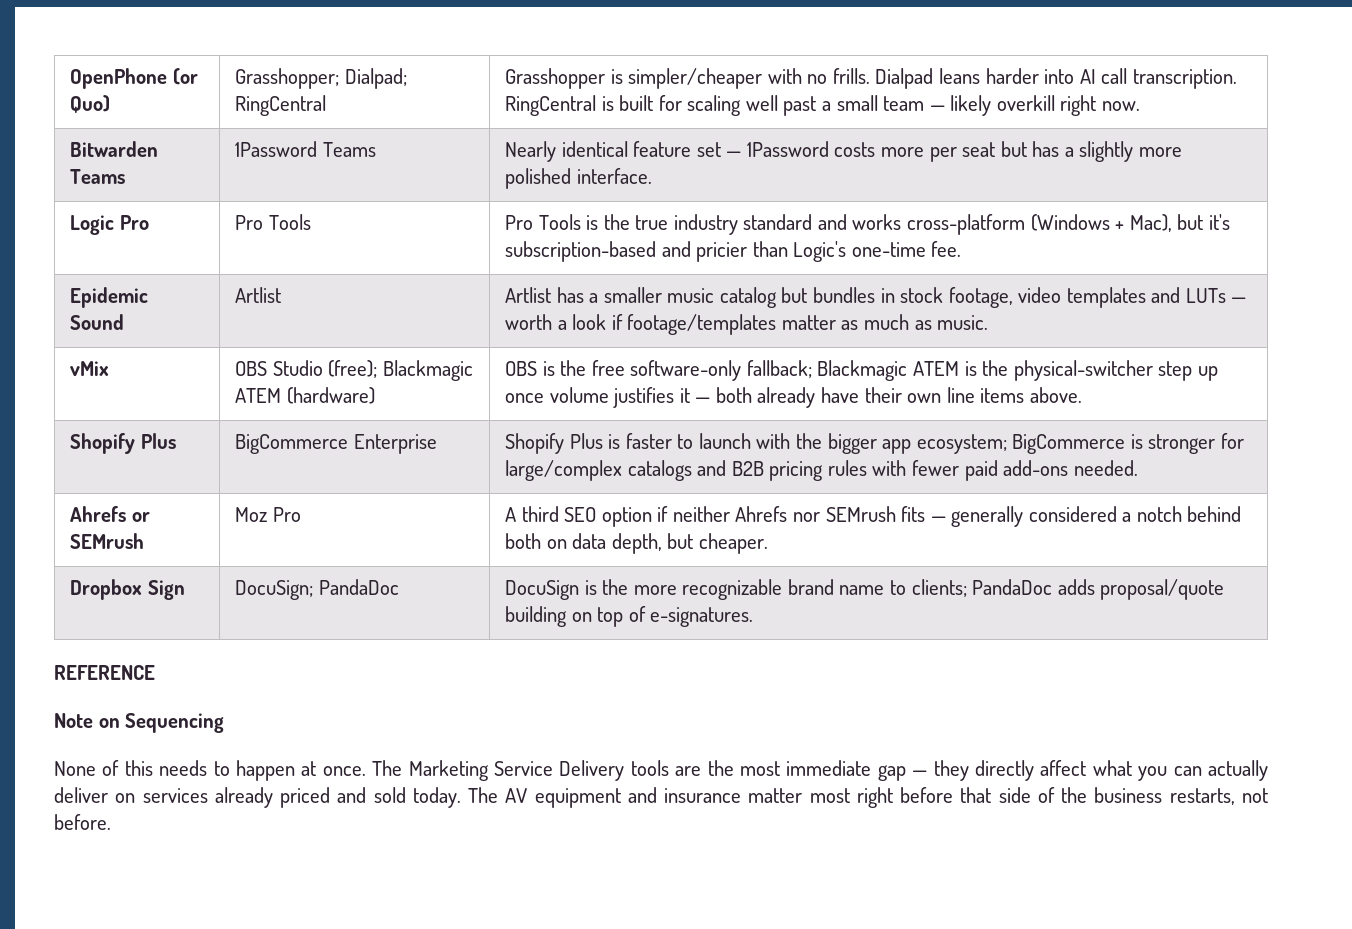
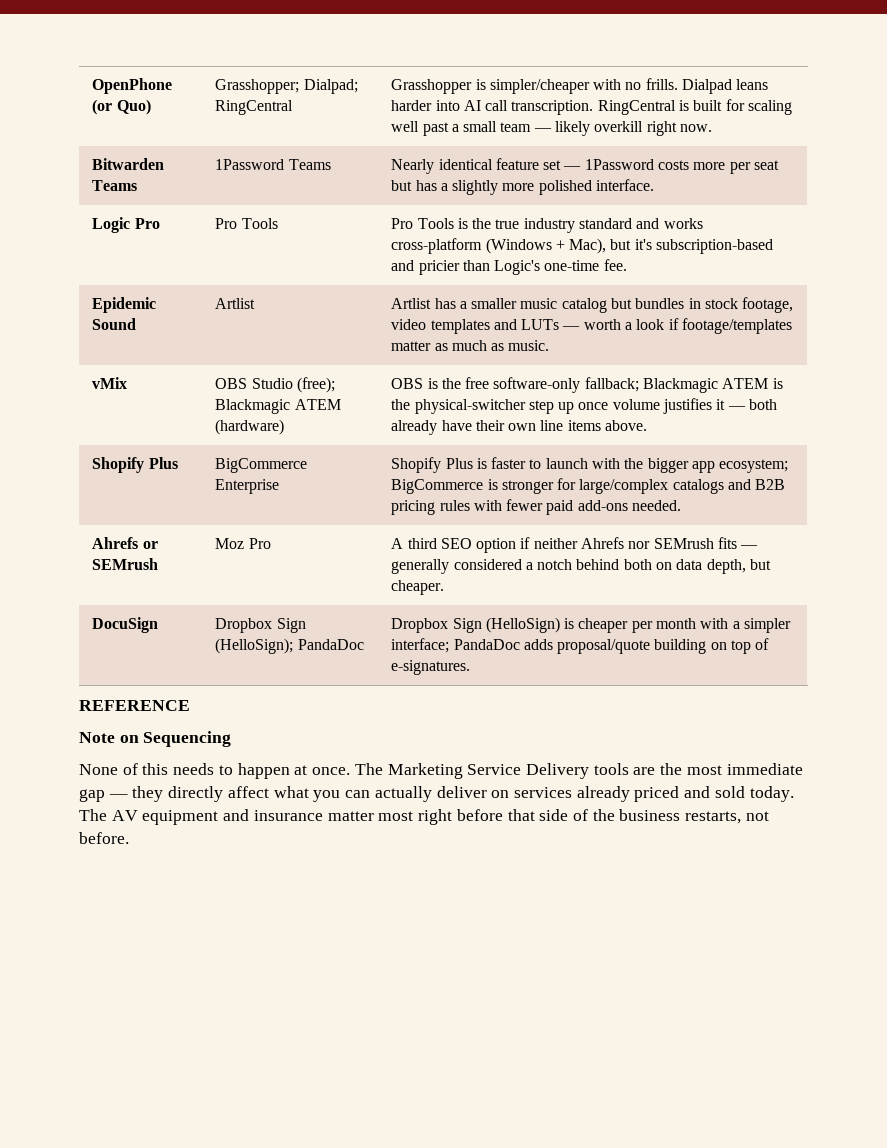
- Dropbox Sign | DocuSign; PandaDoc | DocuSign is the more recognizable brand name to clients; PandaDoc adds proposal/quote building on top of e-signatures.
+ DocuSign | Dropbox Sign (HelloSign); PandaDoc | Dropbox Sign (HelloSign) is cheaper per month with a simpler interface; PandaDoc adds proposal/quote building on top of e-signatures.

